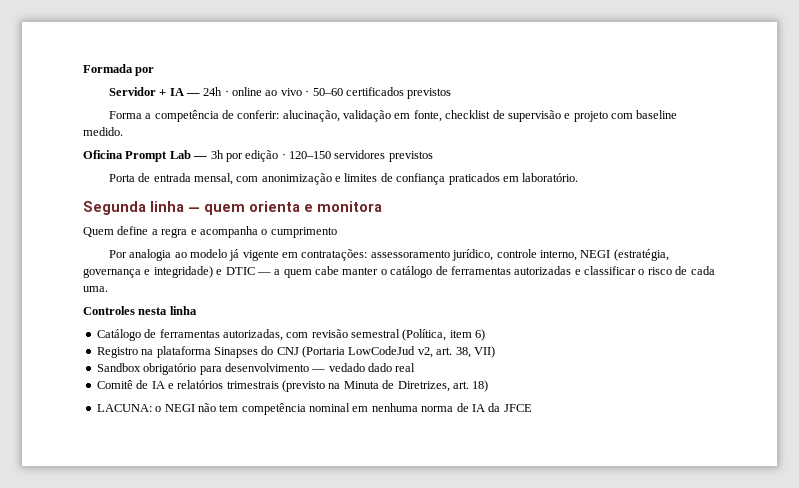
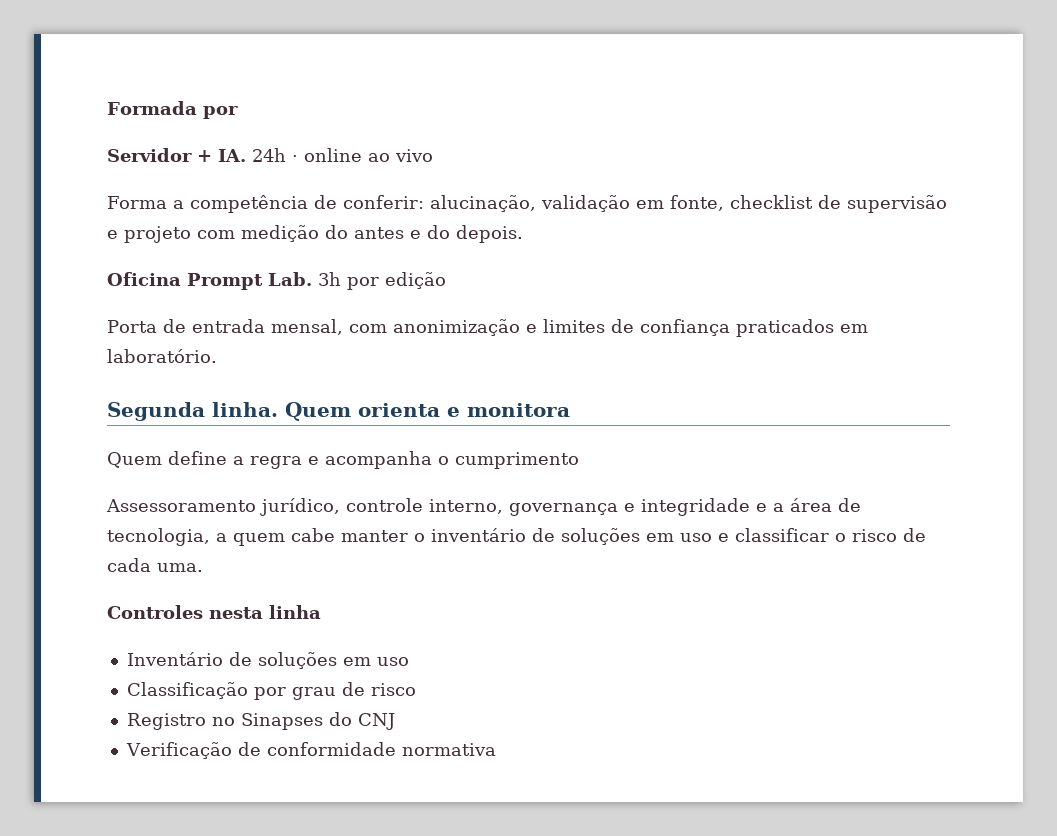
- Servidor + IA — 24h · online ao vivo · 50–60 certificados previstos
+ Servidor + IA. 24h · online ao vivo
- Forma a competência de conferir: alucinação, validação em fonte, checklist de supervisão e projeto com baseline medido.
+ Forma a competência de conferir: alucinação, validação em fonte, checklist de supervisão e projeto com medição do antes e do depois.
- Oficina Prompt Lab — 3h por edição · 120–150 servidores previstos
+ Oficina Prompt Lab. 3h por edição
- Segunda linha — quem orienta e monitora
+ Segunda linha. Quem orienta e monitora
- Por analogia ao modelo já vigente em contratações: assessoramento jurídico, controle interno, NEGI (estratégia, governança e integridade) e DTIC — a quem cabe manter o catálogo de ferramentas autorizadas e classificar o risco de cada uma.
+ Assessoramento jurídico, controle interno, governança e integridade e a área de tecnologia, a quem cabe manter o inventário de soluções em uso e classificar o risco de cada uma.
- Catálogo de ferramentas autorizadas, com revisão semestral (Política, item 6)
+ Inventário de soluções em uso
+ Classificação por grau de risco
- Registro na plataforma Sinapses do CNJ (Portaria LowCodeJud v2, art. 38, VII)
- Sandbox obrigatório para desenvolvimento — vedado dado real
- Comitê de IA e relatórios trimestrais (previsto na Minuta de Diretrizes, art. 18)
- LACUNA: o NEGI não tem competência nominal em nenhuma norma de IA da JFCE
+ Registro no Sinapses do CNJ
+ Verificação de conformidade normativa

